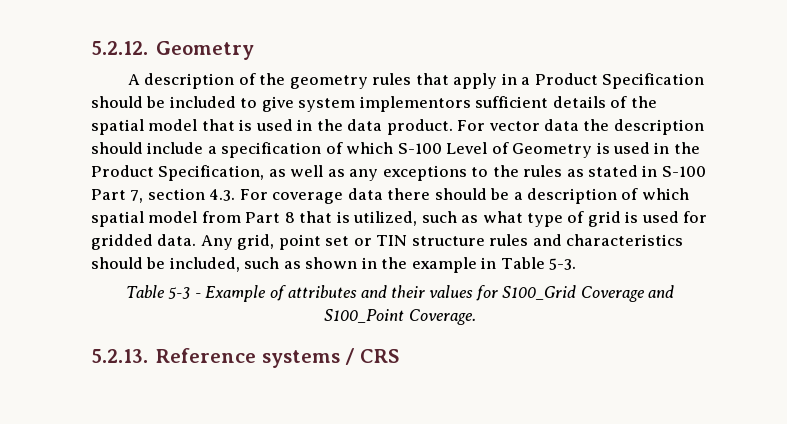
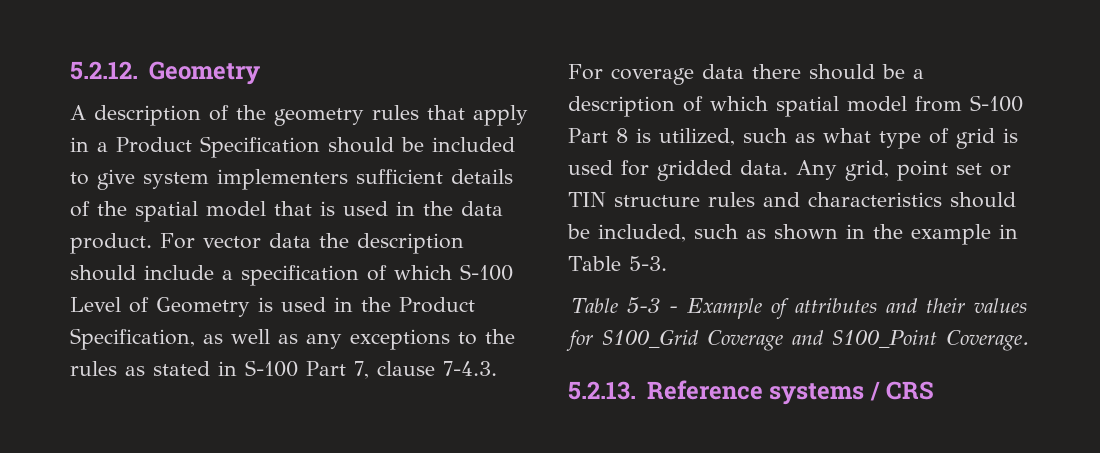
- A description of the geometry rules that apply in a Product Specification should be included to give system implementors sufficient details of the spatial model that is used in the data product.
+ A description of the geometry rules that apply in a Product Specification should be included to give system implementers sufficient details of the spatial model that is used in the data product.
- For vector data the description should include a specification of which S-100 Level of Geometry is used in the Product Specification, as well as any exceptions to the rules as stated in S-100 Part 7, section 4.3. For coverage data there should be a description of which spatial model from Part 8 that is utilized, such as what type of grid is used for gridded data.
+ For vector data the description should include a specification of which S-100 Level of Geometry is used in the Product Specification, as well as any exceptions to the rules as stated in S-100 Part 7, clause 7-4.3. For coverage data there should be a description of which spatial model from S-100 Part 8 is utilized, such as what type of grid is used for gridded data.

